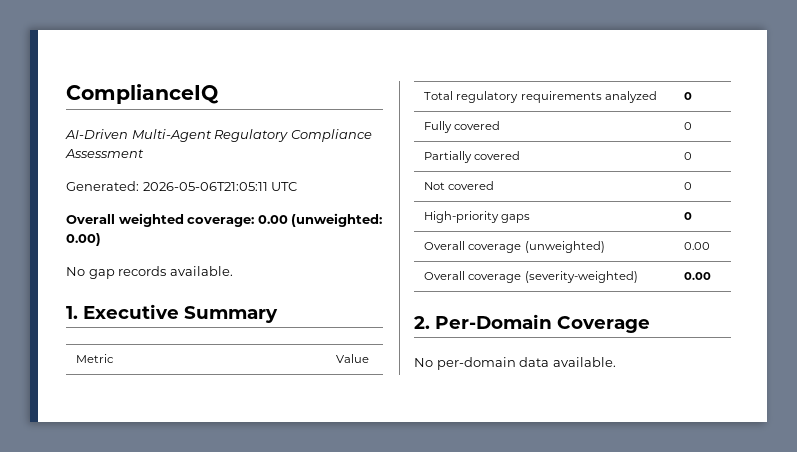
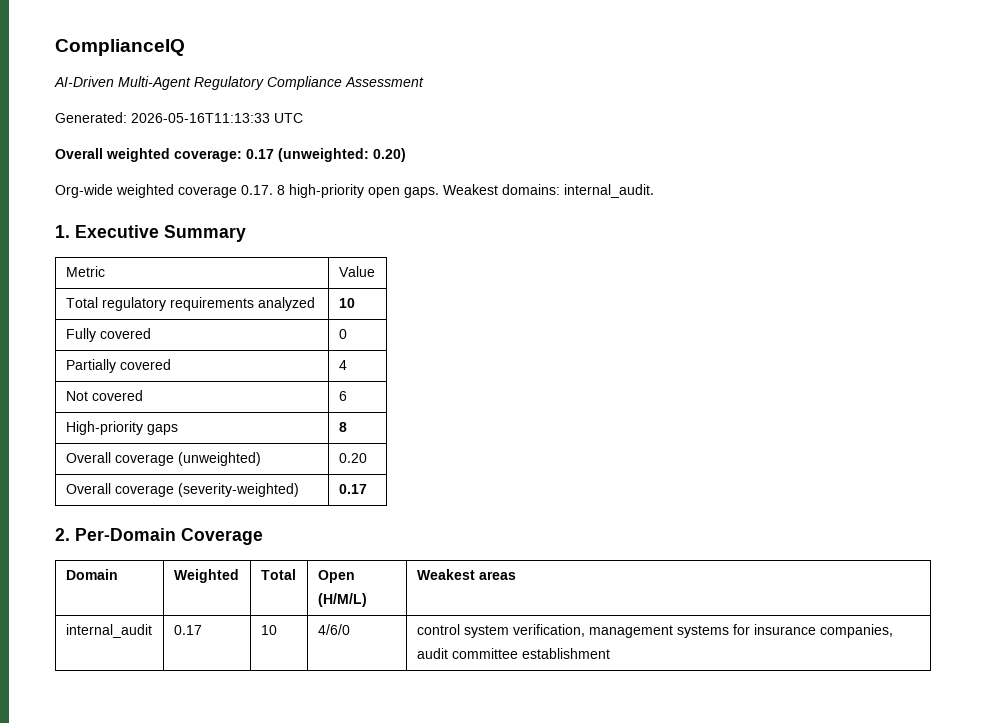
- Generated: 2026-05-06T21:05:11 UTC
+ Generated: 2026-05-16T11:13:33 UTC
- Overall weighted coverage: 0.00 (unweighted: 0.00)
- No gap records available.
+ Overall weighted coverage: 0.17 (unweighted: 0.20)
+ Org-wide weighted coverage 0.17. 8 high-priority open gaps. Weakest domains: internal_audit.
- Total regulatory requirements analyzed | 0
+ Total regulatory requirements analyzed | 10
- Partially covered | 0
+ Partially covered | 4
- Not covered | 0
+ Not covered | 6
- High-priority gaps | 0
+ High-priority gaps | 8
- Overall coverage (unweighted) | 0.00
+ Overall coverage (unweighted) | 0.20
- Overall coverage (severity-weighted) | 0.00
+ Overall coverage (severity-weighted) | 0.17
- No per-domain data available.
+ Domain | Weighted | Total | Open (H/M/L) | Weakest areas
+ internal_audit | 0.17 | 10 | 4/6/0 | control system verification, management systems for insurance companies, audit committee establishment

